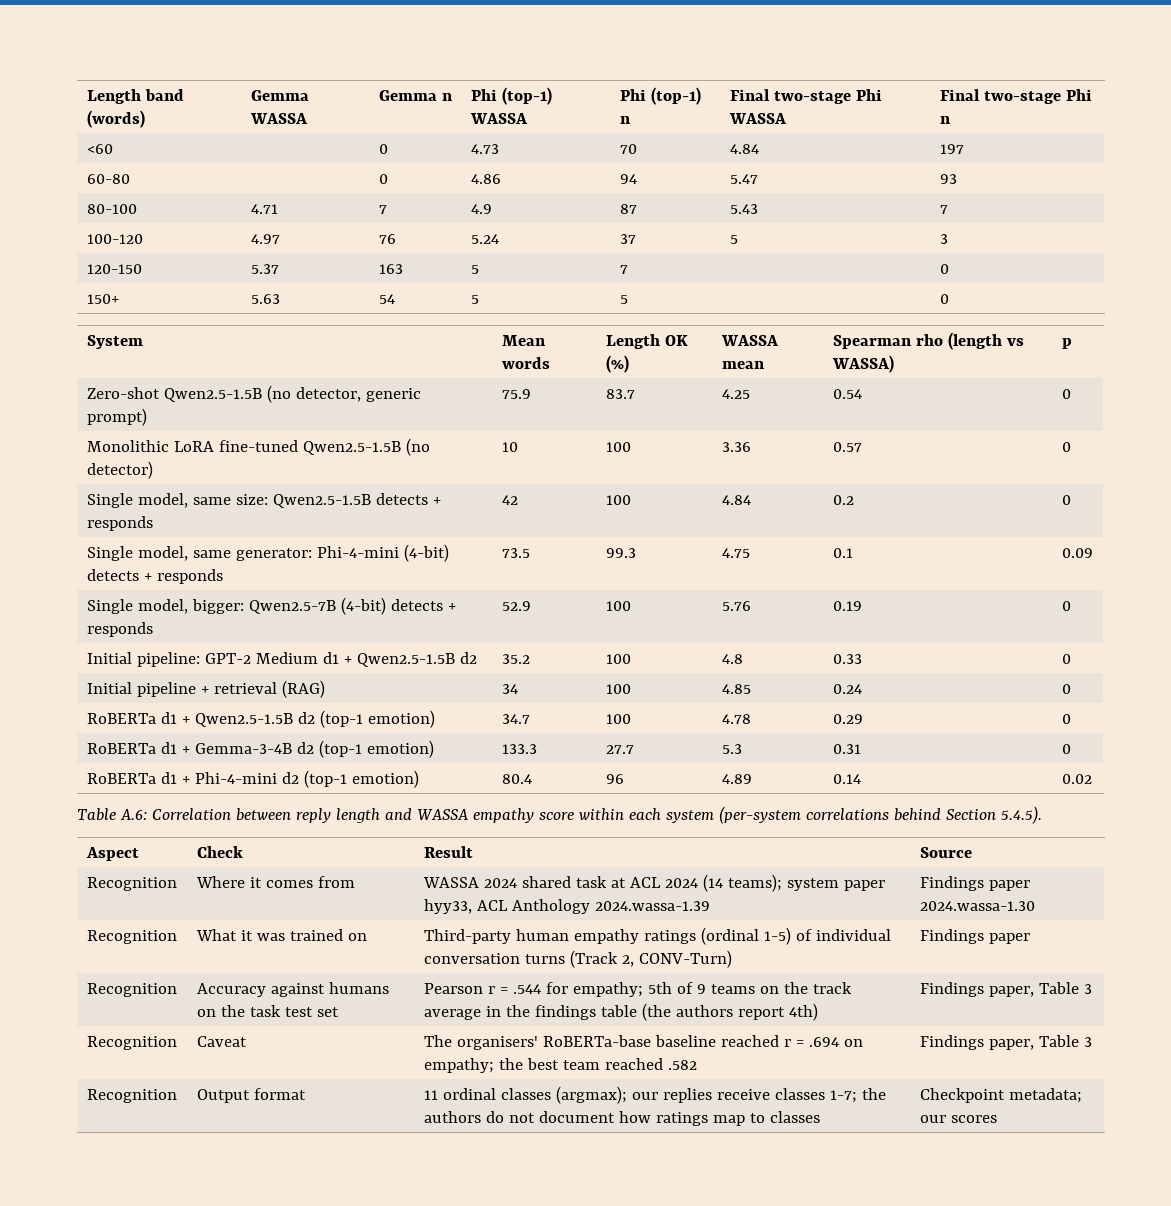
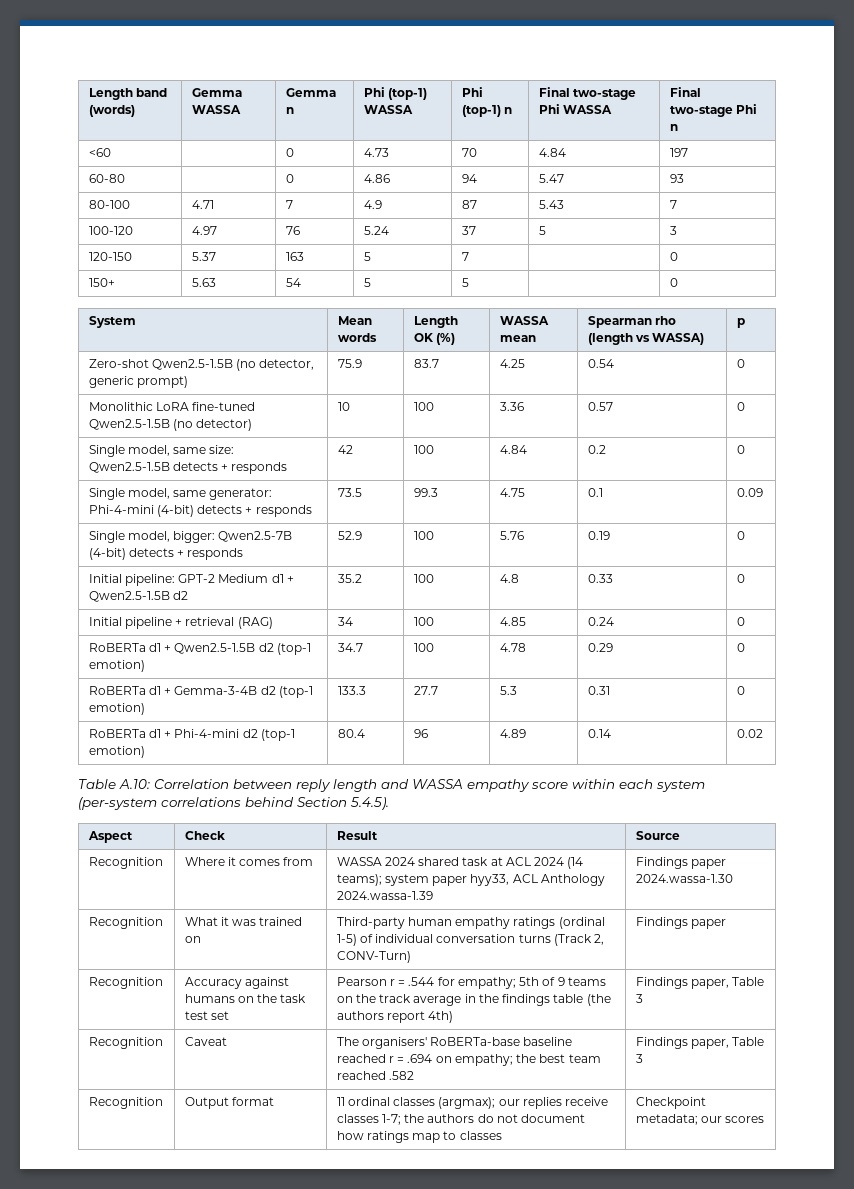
- Table A.6: Correlation between reply length and WASSA empathy score within each system (per-system correlations behind Section 5.4.5).
+ Table A.10: Correlation between reply length and WASSA empathy score within each system (per-system correlations behind Section 5.4.5).

